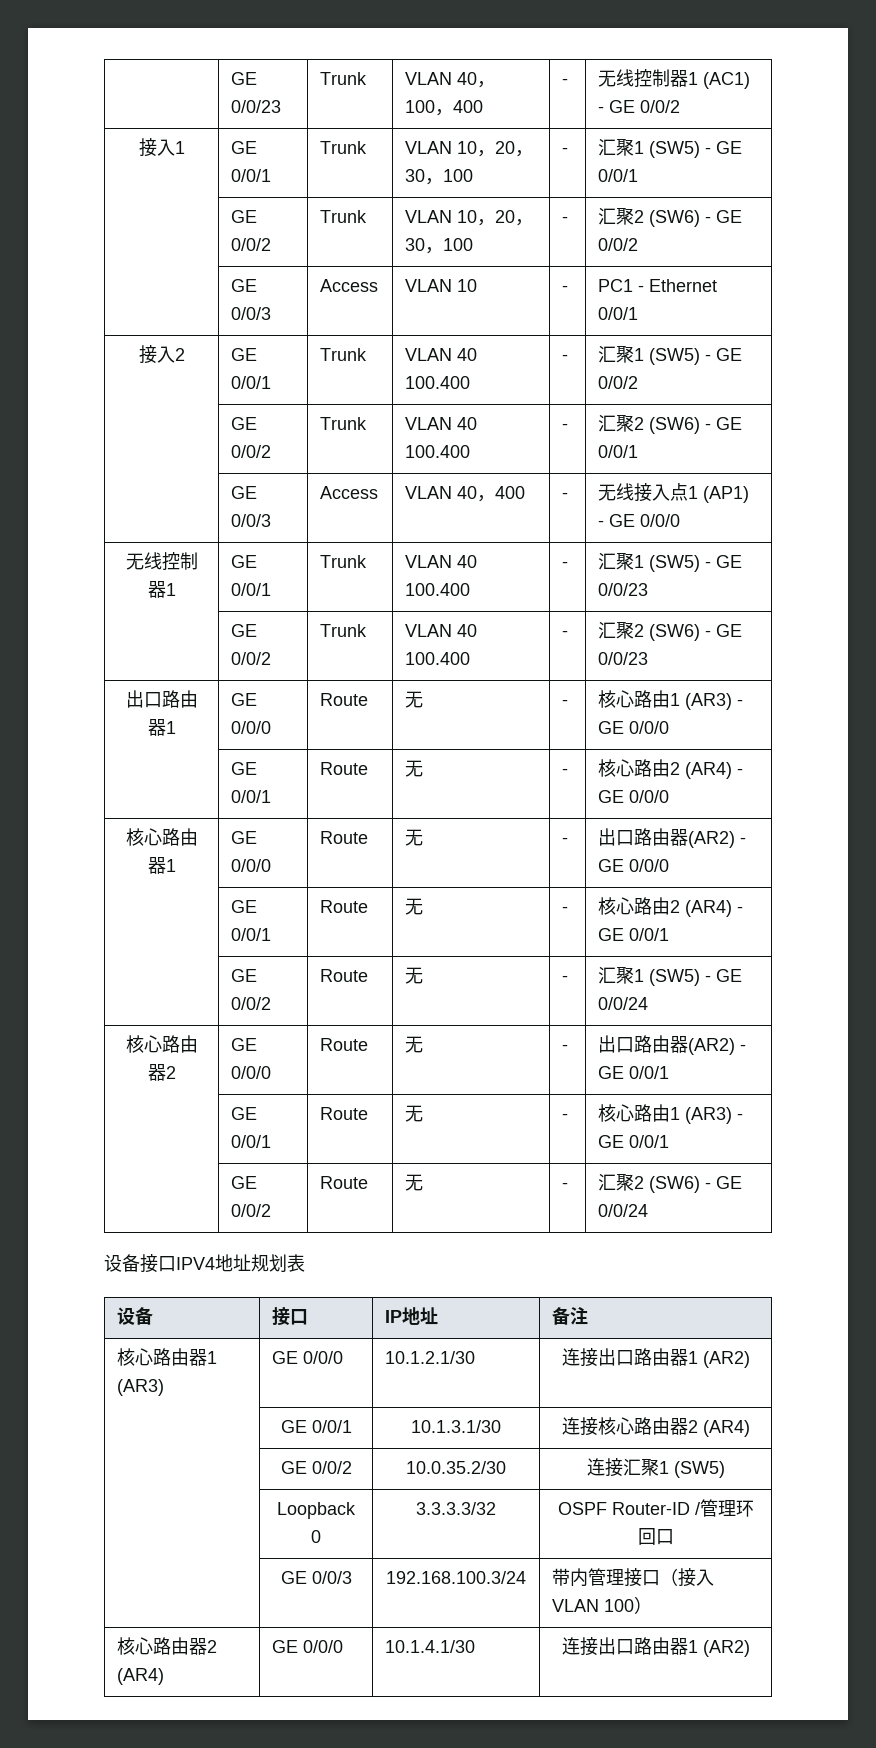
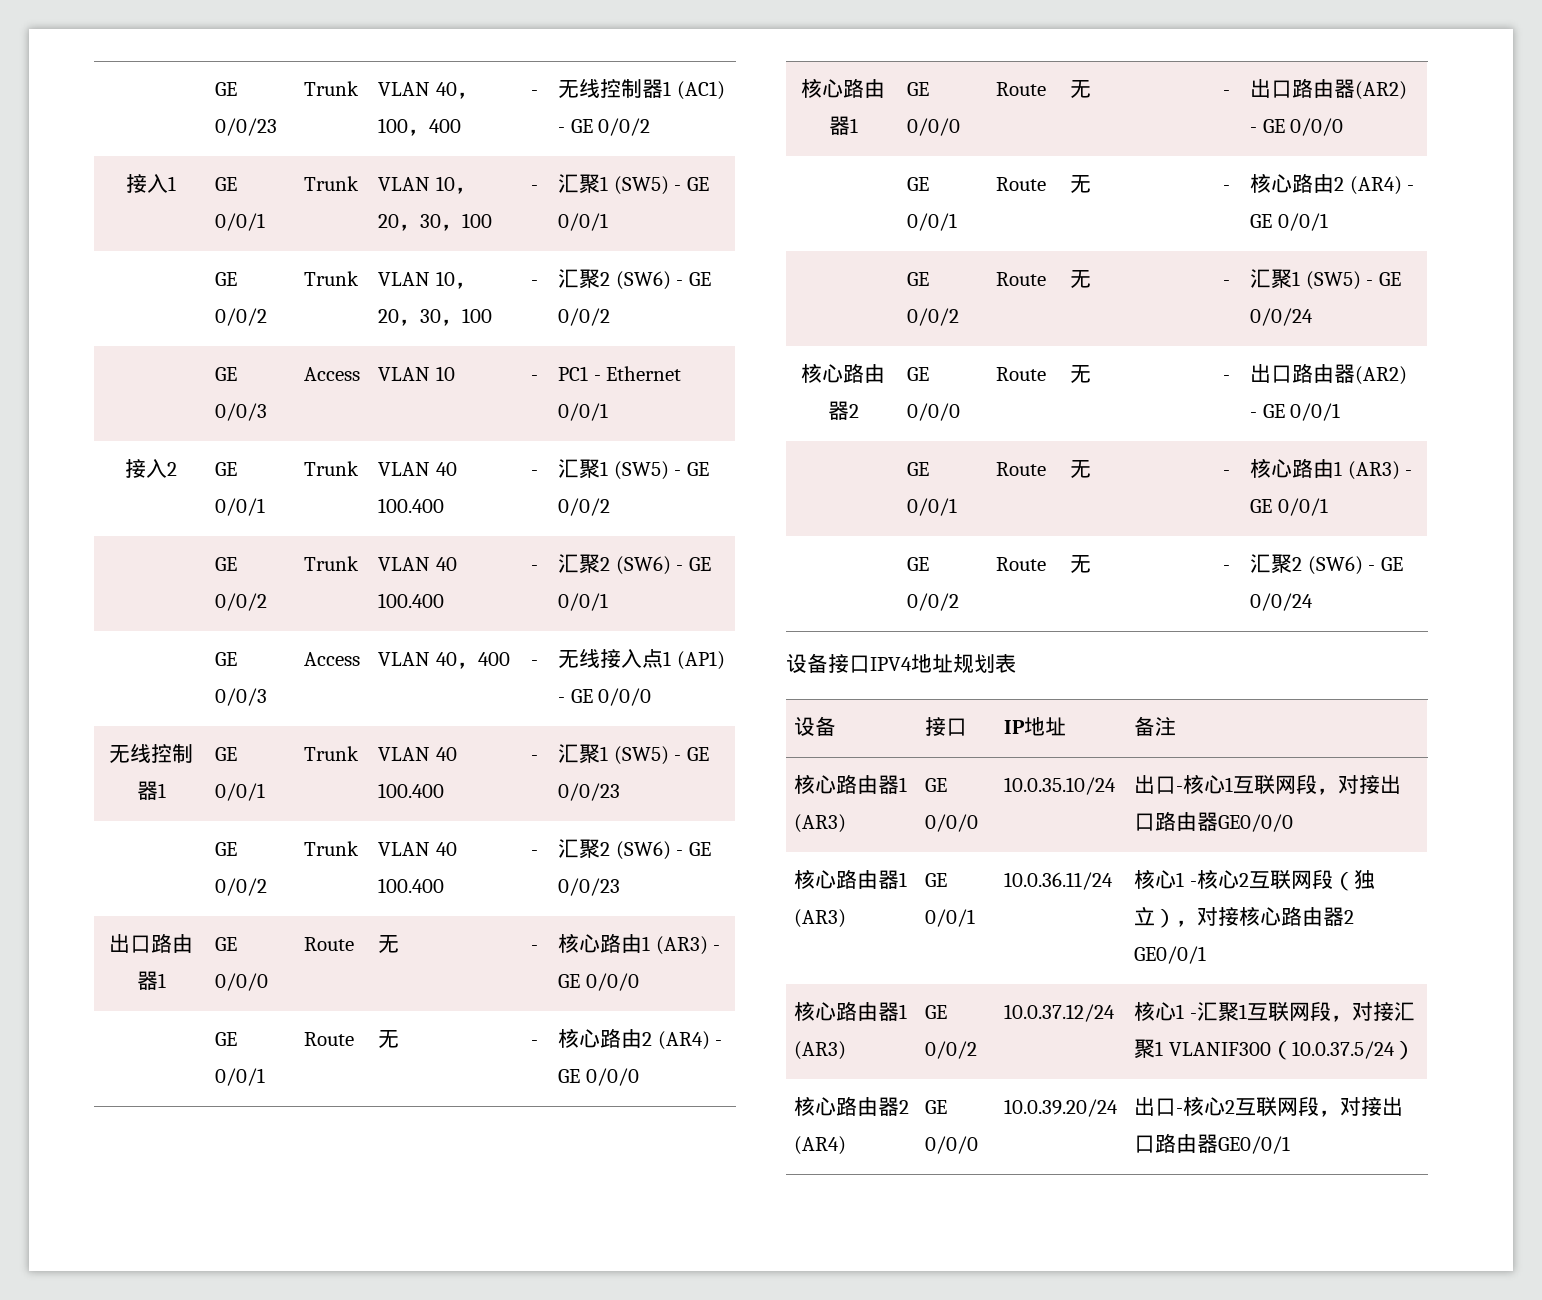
- 核心路由器1 (AR3) | GE 0/0/0 | 10.1.2.1/30 | 连接出口路由器1 (AR2)
- | GE 0/0/1 | 10.1.3.1/30 | 连接核心路由器2 (AR4)
- | GE 0/0/2 | 10.0.35.2/30 | 连接汇聚1 (SW5)
- | Loopback 0 | 3.3.3.3/32 | OSPF Router-ID /管理环回口
- | GE 0/0/3 | 192.168.100.3/24 | 带内管理接口（接入VLAN 100）
+ 核心路由器1 (AR3) | GE 0/0/0 | 10.0.35.10/24 | 出口-核心1互联网段，对接出口路由器GE0/0/0
+ 核心路由器1 (AR3) | GE 0/0/1 | 10.0.36.11/24 | 核心1 -核心2互联网段（独立），对接核心路由器2 GE0/0/1
+ 核心路由器1 (AR3) | GE 0/0/2 | 10.0.37.12/24 | 核心1 -汇聚1互联网段，对接汇聚1 VLANIF300（10.0.37.5/24）
- 核心路由器2 (AR4) | GE 0/0/0 | 10.1.4.1/30 | 连接出口路由器1 (AR2)
+ 核心路由器2 (AR4) | GE 0/0/0 | 10.0.39.20/24 | 出口-核心2互联网段，对接出口路由器GE0/0/1

